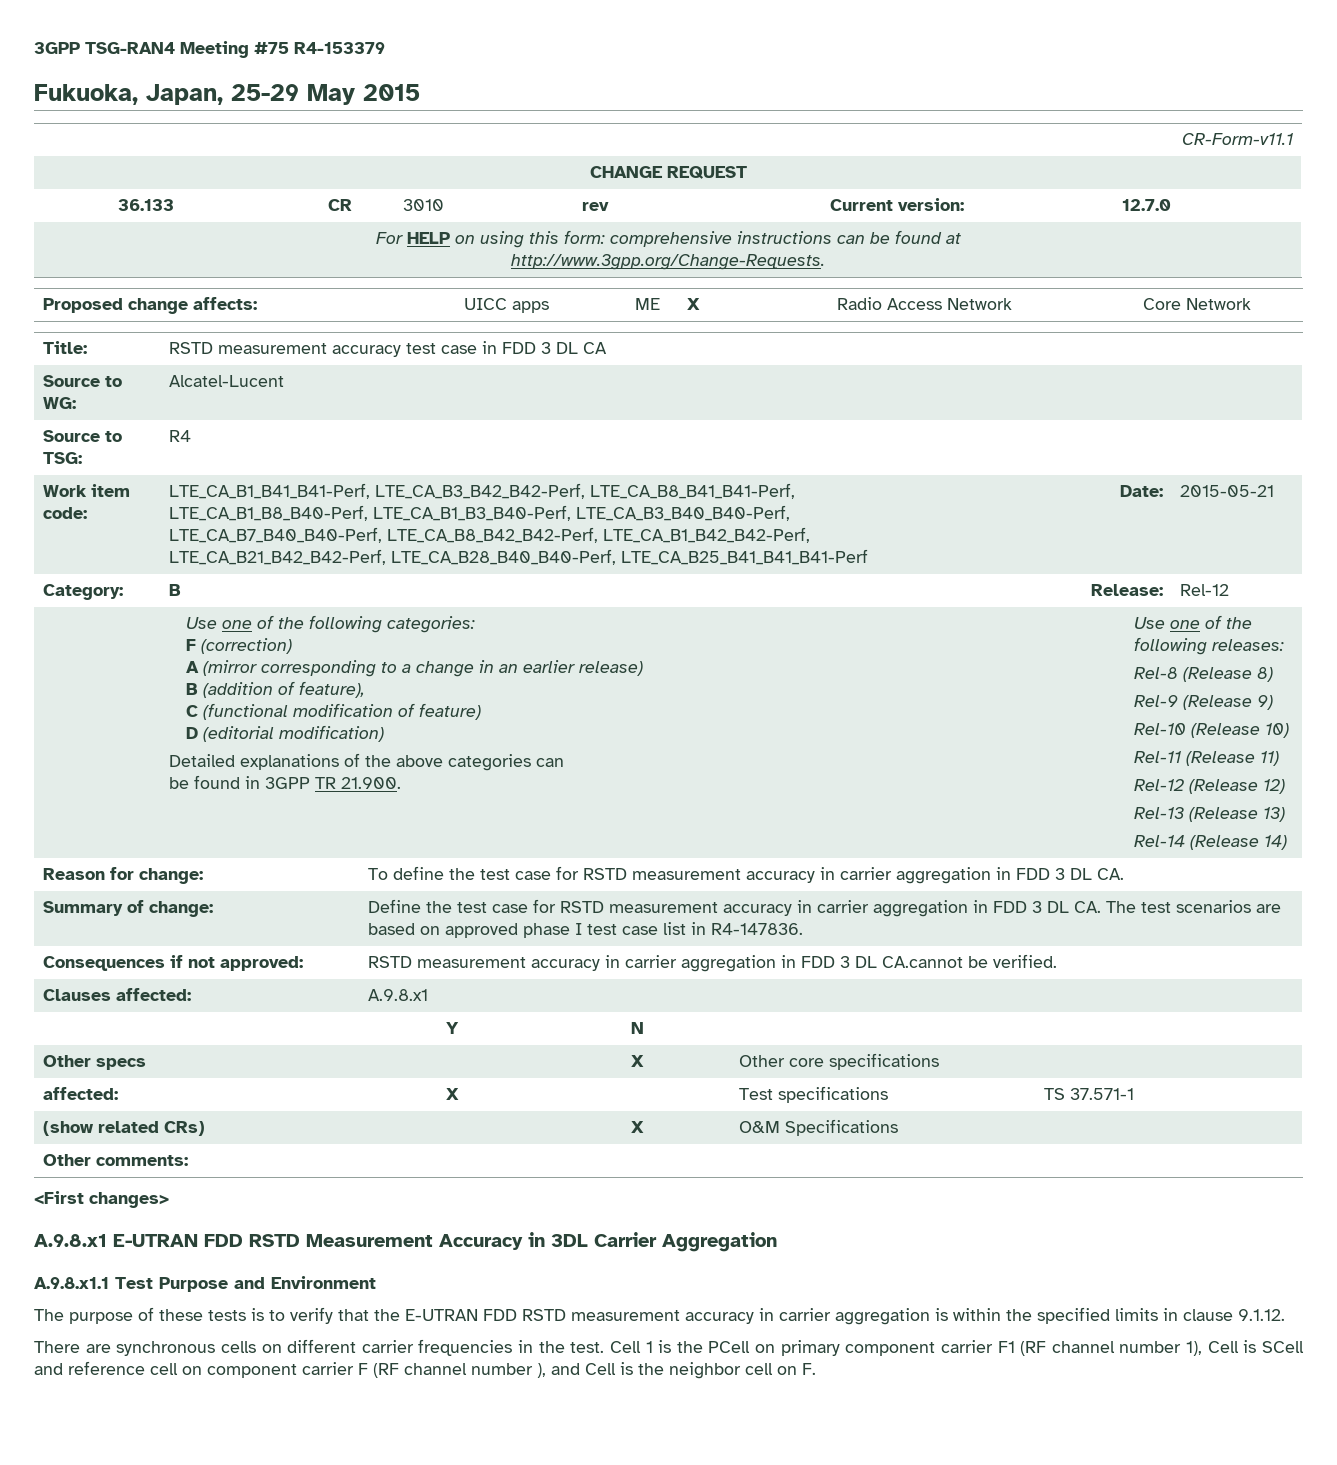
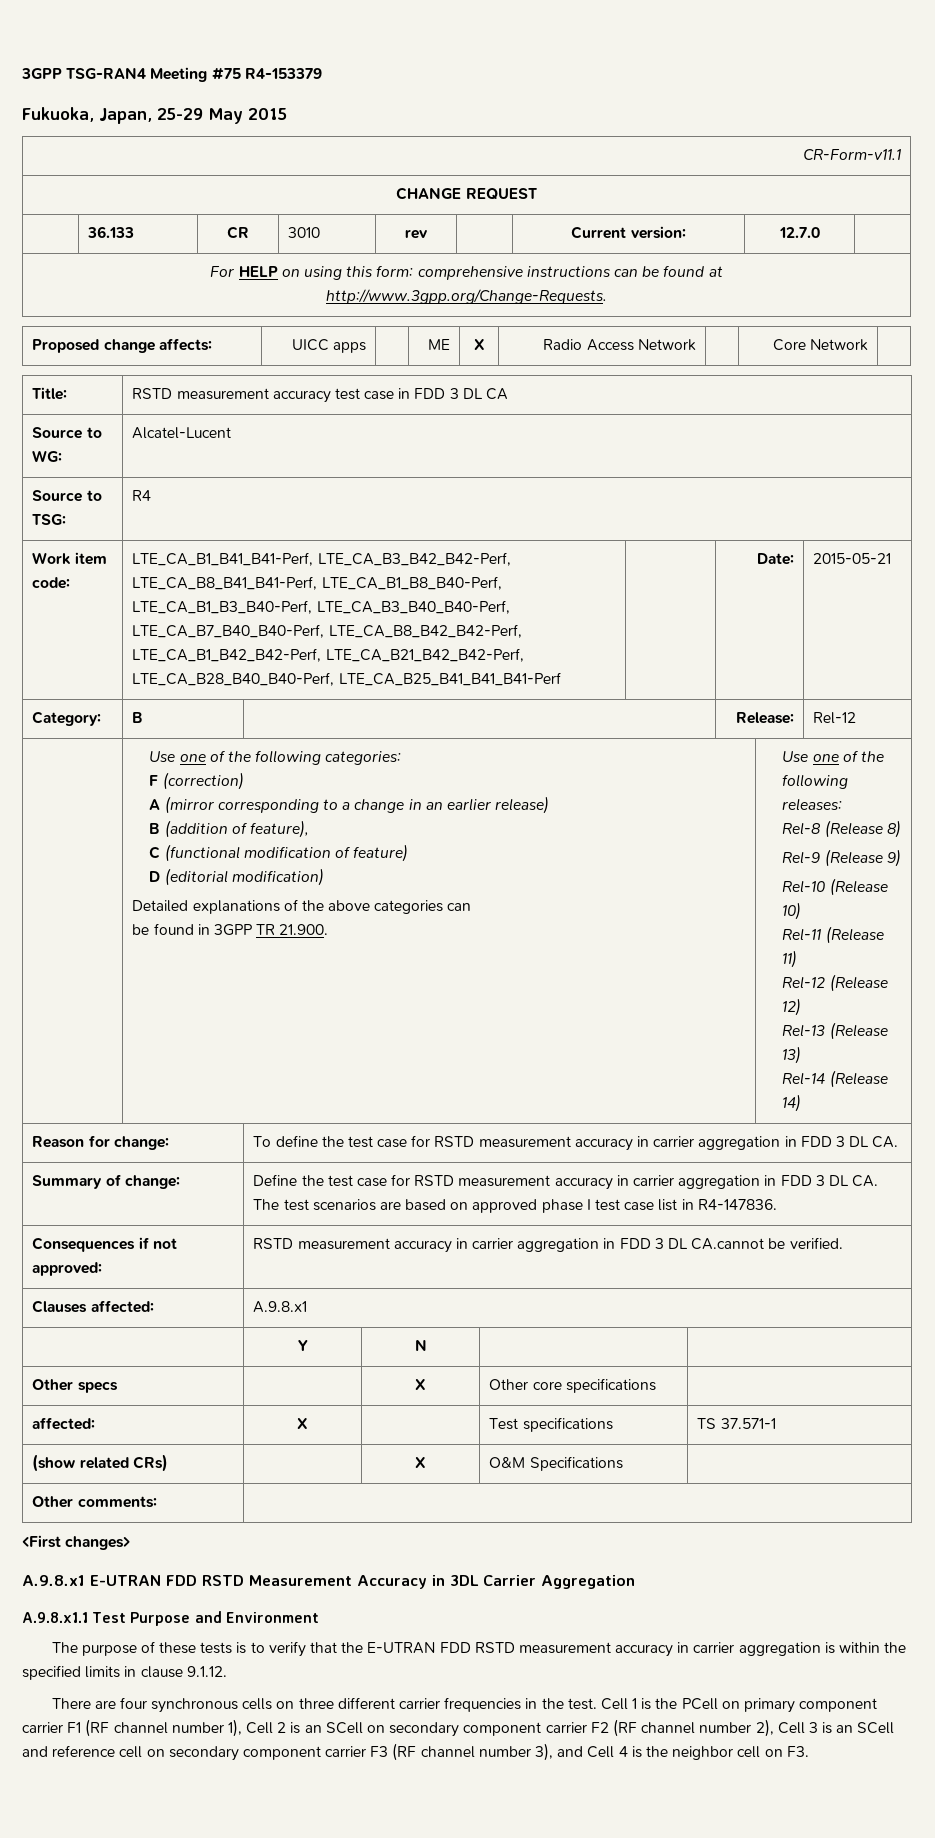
- There are synchronous cells on different carrier frequencies in the test.
+ There are four synchronous cells on three different carrier frequencies in the test.
- Cell 1 is the PCell on primary component carrier F1 (RF channel number 1), Cell is SCell and reference cell on component carrier F (RF channel number ), and Cell is the neighbor cell on F.
+ Cell 1 is the PCell on primary component carrier F1 (RF channel number 1), Cell 2 is an SCell on secondary component carrier F2 (RF channel number 2), Cell 3 is an SCell and reference cell on secondary component carrier F3 (RF channel number 3), and Cell 4 is the neighbor cell on F3.

